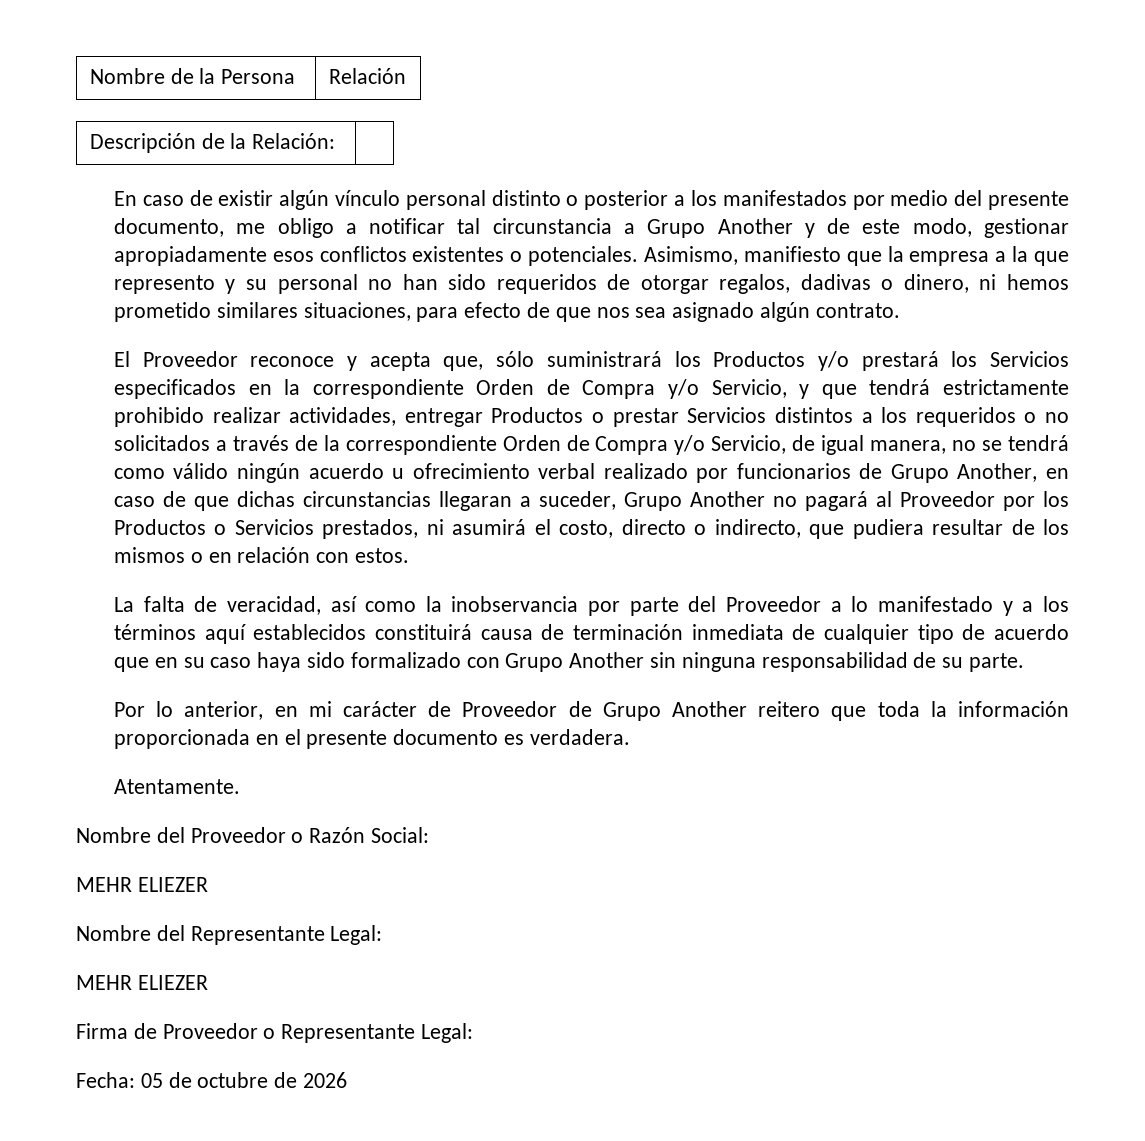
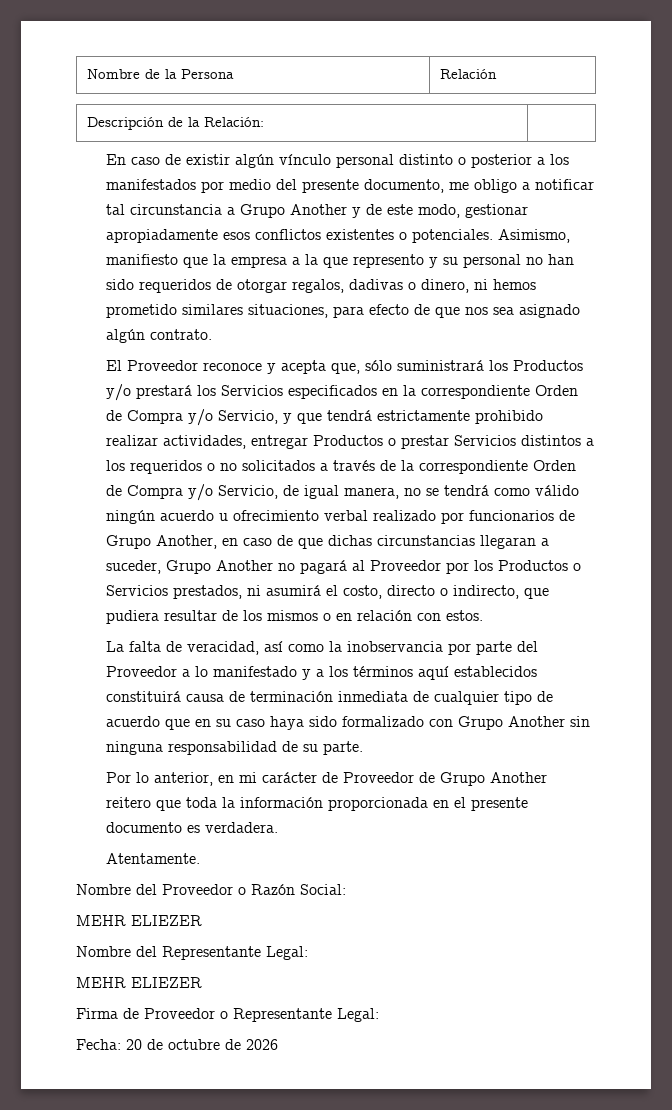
- Fecha: 05 de octubre de 2026
+ Fecha: 20 de octubre de 2026

